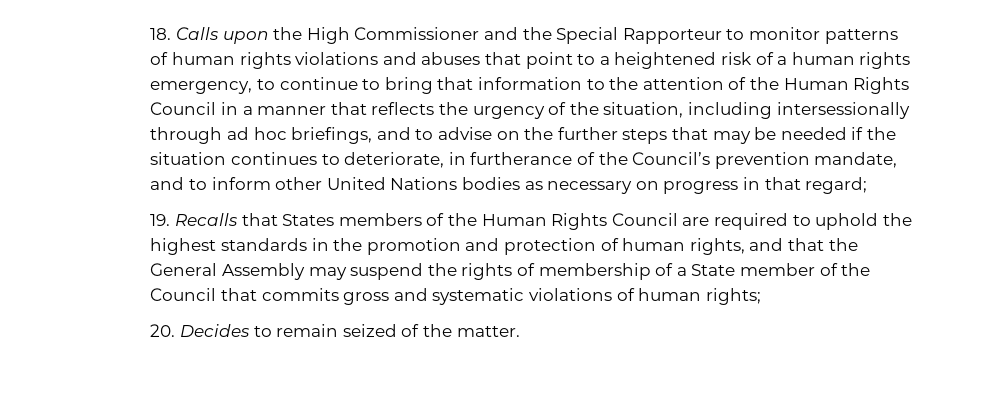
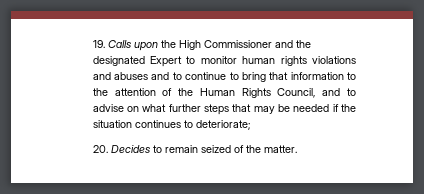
- 18. Calls upon the High Commissioner and the Special Rapporteur to monitor patterns of human rights violations and abuses that point to a heightened risk of a human rights emergency, to continue to bring that information to the attention of the Human Rights Council in a manner that reflects the urgency of the situation, including intersessionally through ad hoc briefings, and to advise on the further steps that may be needed if the situation continues to deteriorate, in furtherance of the Council’s prevention mandate, and to inform other United Nations bodies as necessary on progress in that regard;
- 19. Recalls that States members of the Human Rights Council are required to uphold the highest standards in the promotion and protection of human rights, and that the General Assembly may suspend the rights of membership of a State member of the Council that commits gross and systematic violations of human rights;
+ 19. Calls upon the High Commissioner and the designated Expert to monitor human rights violations and abuses and to continue to bring that information to the attention of the Human Rights Council, and to advise on what further steps that may be needed if the situation continues to deteriorate;

